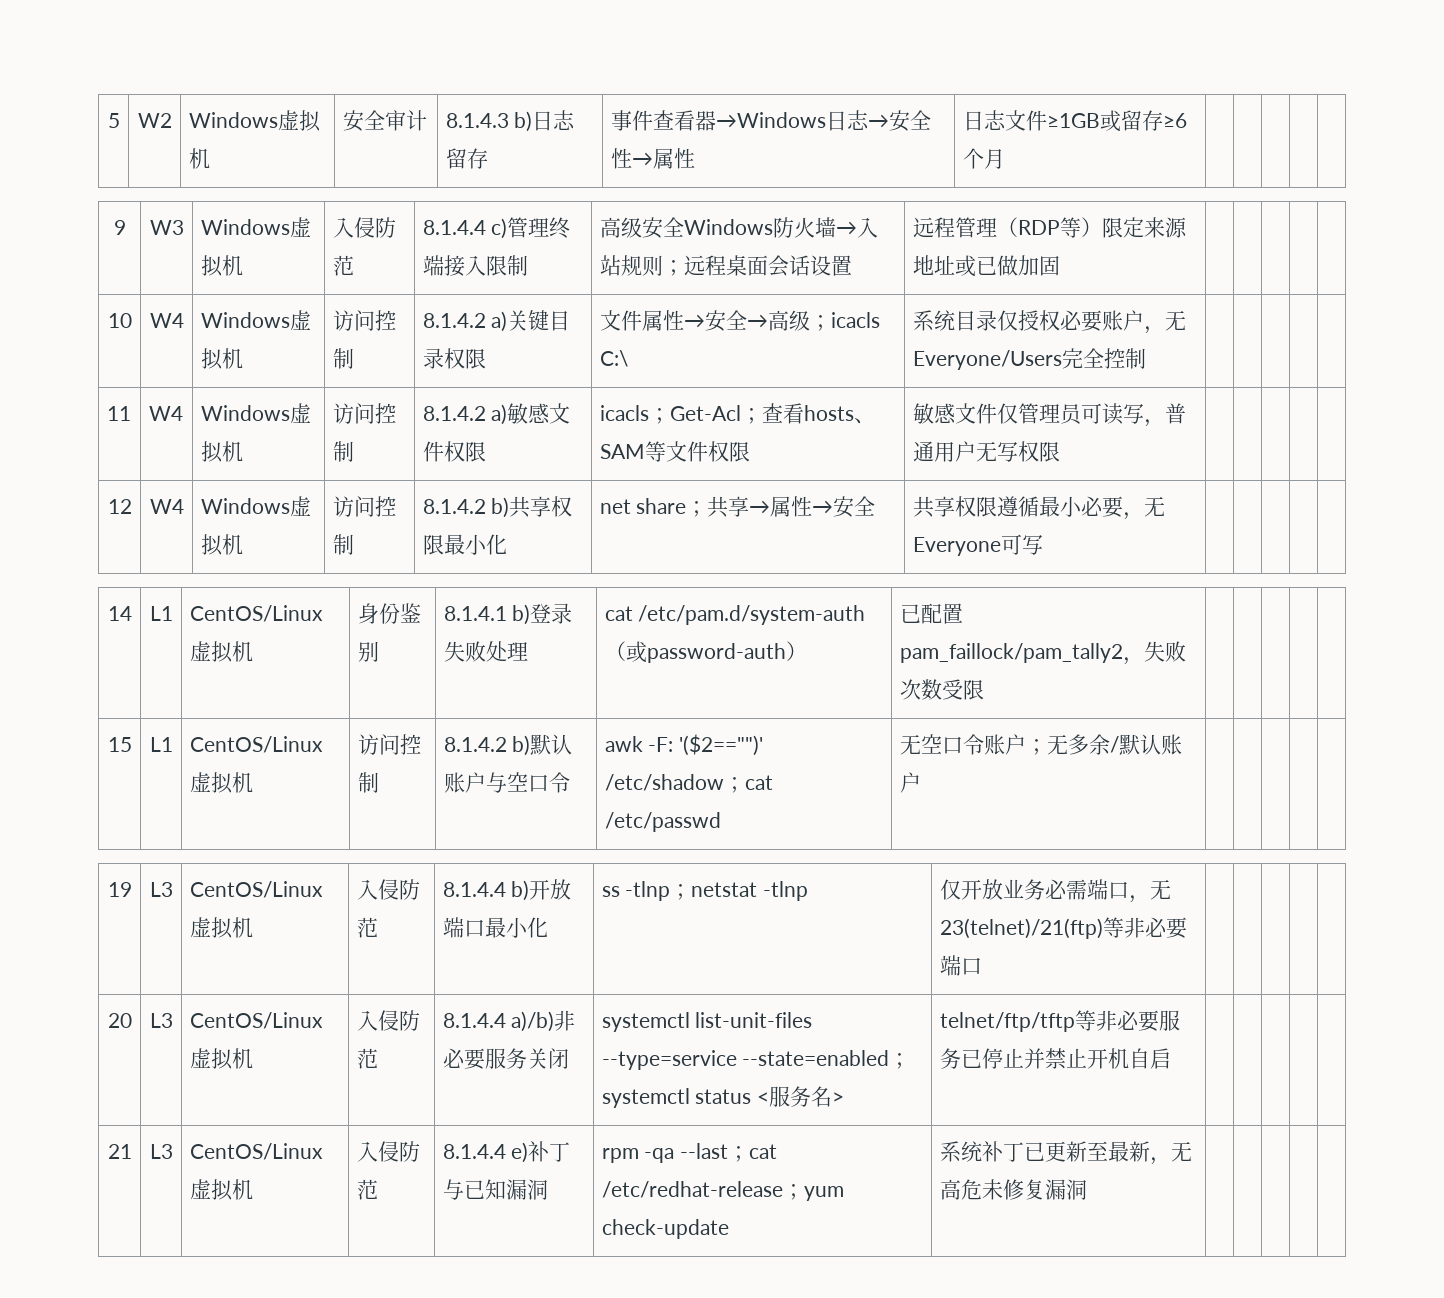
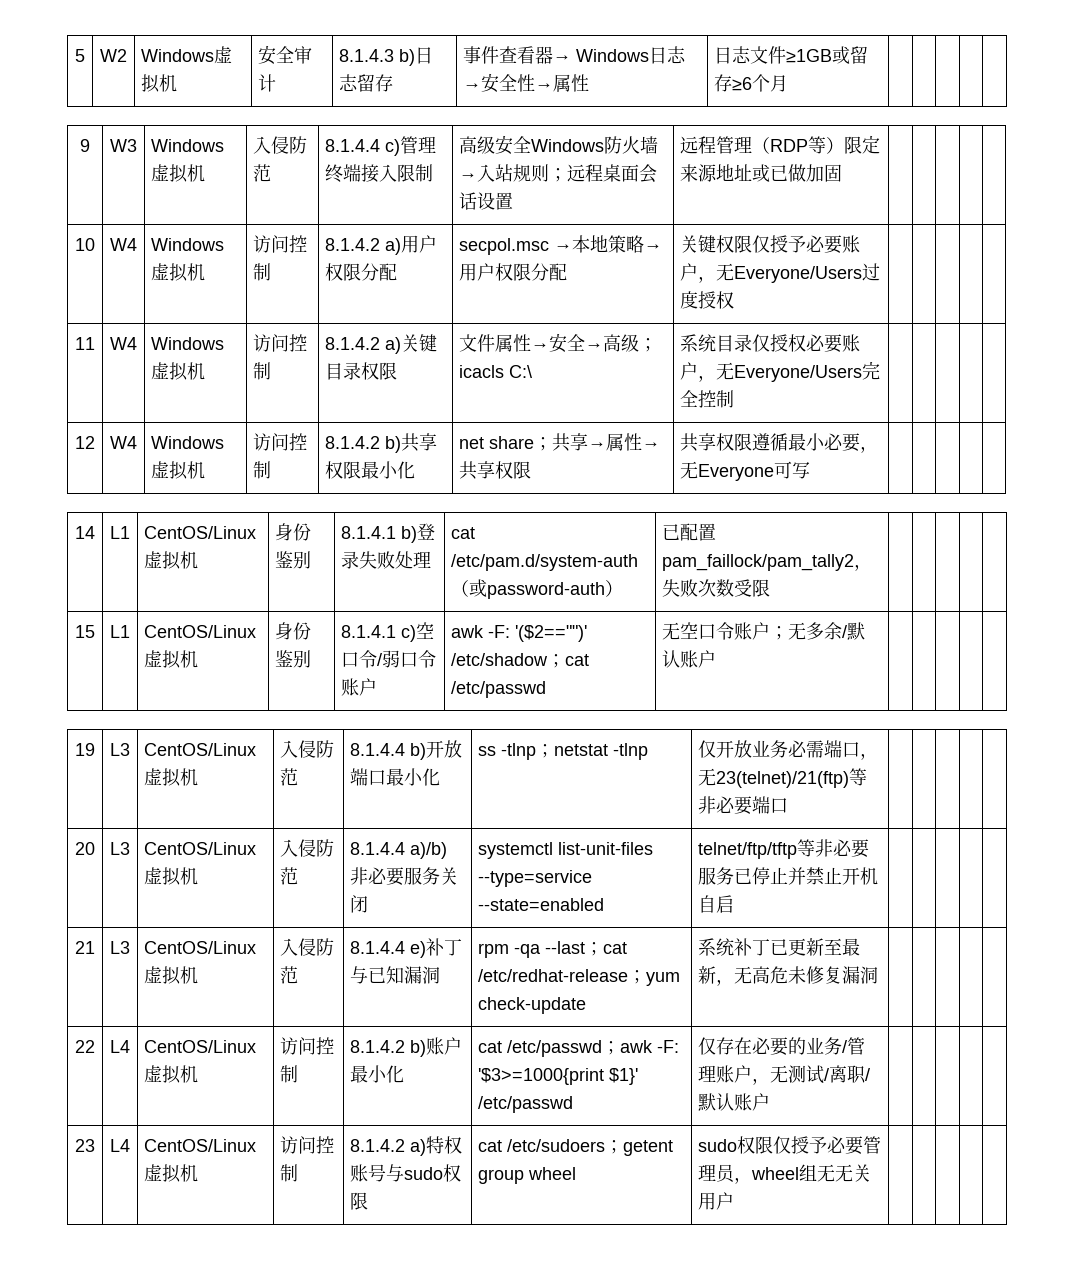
- 5 | W2 | Windows虚拟机 | 安全审计 | 8.1.4.3 b)日志留存 | 事件查看器→Windows日志→安全性→属性 | 日志文件≥1GB或留存≥6个月 | | | | |
+ 5 | W2 | Windows虚拟机 | 安全审计 | 8.1.4.3 b)日志留存 | 事件查看器→ Windows日志→安全性→属性 | 日志文件≥1GB或留存≥6个月 | | | | |
- 10 | W4 | Windows虚拟机 | 访问控制 | 8.1.4.2 a)关键目录权限 | 文件属性→安全→高级；icacls C:\ | 系统目录仅授权必要账户，无Everyone/Users完全控制 | | | | |
+ 10 | W4 | Windows虚拟机 | 访问控制 | 8.1.4.2 a)用户权限分配 | secpol.msc →本地策略→用户权限分配 | 关键权限仅授予必要账户，无Everyone/Users过度授权 | | | | |
+ 11 | W4 | Windows虚拟机 | 访问控制 | 8.1.4.2 a)关键目录权限 | 文件属性→安全→高级；icacls C:\ | 系统目录仅授权必要账户，无Everyone/Users完全控制 | | | | |
- 11 | W4 | Windows虚拟机 | 访问控制 | 8.1.4.2 a)敏感文件权限 | icacls；Get-Acl；查看hosts、SAM等文件权限 | 敏感文件仅管理员可读写，普通用户无写权限 | | | | |
- 12 | W4 | Windows虚拟机 | 访问控制 | 8.1.4.2 b)共享权限最小化 | net share；共享→属性→安全 | 共享权限遵循最小必要，无Everyone可写 | | | | |
+ 12 | W4 | Windows虚拟机 | 访问控制 | 8.1.4.2 b)共享权限最小化 | net share；共享→属性→共享权限 | 共享权限遵循最小必要，无Everyone可写 | | | | |
- 15 | L1 | CentOS/Linux虚拟机 | 访问控制 | 8.1.4.2 b)默认账户与空口令 | awk -F: '($2=="")' /etc/shadow；cat /etc/passwd | 无空口令账户；无多余/默认账户 | | | | |
+ 15 | L1 | CentOS/Linux虚拟机 | 身份鉴别 | 8.1.4.1 c)空口令/弱口令账户 | awk -F: '($2=="")' /etc/shadow；cat /etc/passwd | 无空口令账户；无多余/默认账户 | | | | |
- 20 | L3 | CentOS/Linux虚拟机 | 入侵防范 | 8.1.4.4 a)/b)非必要服务关闭 | systemctl list-unit-files --type=service --state=enabled；systemctl status <服务名> | telnet/ftp/tftp等非必要服务已停止并禁止开机自启 | | | | |
+ 20 | L3 | CentOS/Linux虚拟机 | 入侵防范 | 8.1.4.4 a)/b)非必要服务关闭 | systemctl list-unit-files --type=service --state=enabled | telnet/ftp/tftp等非必要服务已停止并禁止开机自启 | | | | |
+ 22 | L4 | CentOS/Linux虚拟机 | 访问控制 | 8.1.4.2 b)账户最小化 | cat /etc/passwd；awk -F: '$3>=1000{print $1}' /etc/passwd | 仅存在必要的业务/管理账户，无测试/离职/默认账户 | | | | |
+ 23 | L4 | CentOS/Linux虚拟机 | 访问控制 | 8.1.4.2 a)特权账号与sudo权限 | cat /etc/sudoers；getent group wheel | sudo权限仅授予必要管理员，wheel组无无关用户 | | | | |

